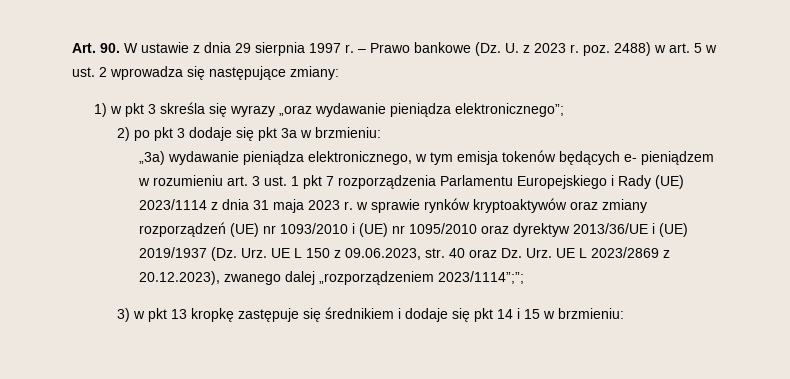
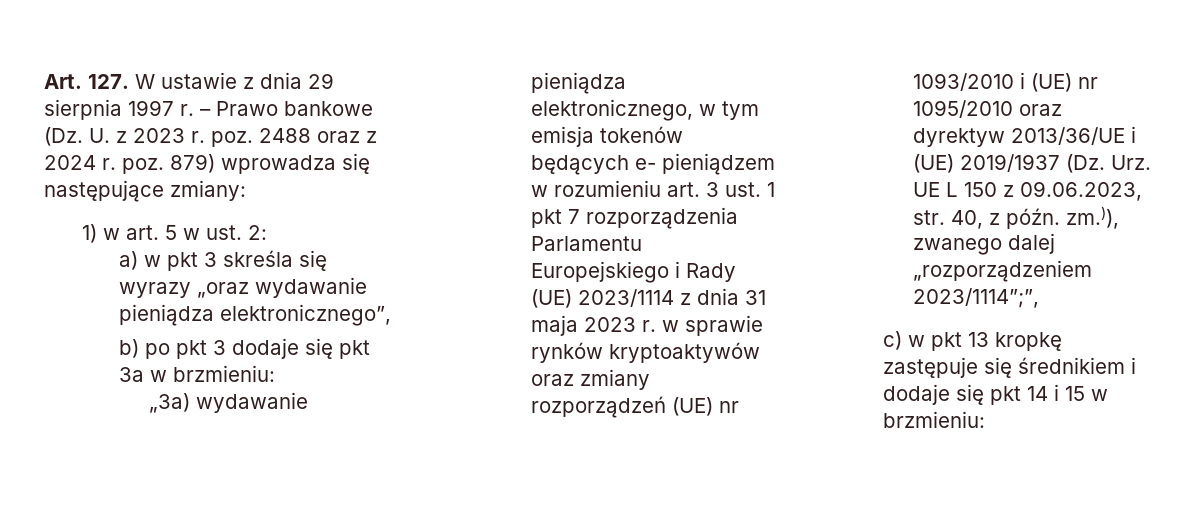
- Art. 90. W ustawie z dnia 29 sierpnia 1997 r.
+ Art. 127. W ustawie z dnia 29 sierpnia 1997 r.
- – Prawo bankowe (Dz. U. z 2023 r. poz. 2488) w art. 5 w ust. 2 wprowadza się następujące zmiany:
+ – Prawo bankowe (Dz. U. z 2023 r. poz. 2488 oraz z 2024 r. poz. 879) wprowadza się następujące zmiany:
- 1) w pkt 3 skreśla się wyrazy „oraz wydawanie pieniądza elektronicznego”;
- 2) po pkt 3 dodaje się pkt 3a w brzmieniu:
+ 1) w art. 5 w ust. 2:
+ a) w pkt 3 skreśla się wyrazy „oraz wydawanie pieniądza elektronicznego”,
+ b) po pkt 3 dodaje się pkt 3a w brzmieniu:
- „3a) wydawanie pieniądza elektronicznego, w tym emisja tokenów będących e- pieniądzem w rozumieniu art. 3 ust. 1 pkt 7 rozporządzenia Parlamentu Europejskiego i Rady (UE) 2023/1114 z dnia 31 maja 2023 r. w sprawie rynków kryptoaktywów oraz zmiany rozporządzeń (UE) nr 1093/2010 i (UE) nr 1095/2010 oraz dyrektyw 2013/36/UE i (UE) 2019/1937 (Dz. Urz. UE L 150 z 09.06.2023, str. 40 oraz Dz. Urz. UE L 2023/2869 z 20.12.2023), zwanego dalej „rozporządzeniem 2023/1114”;”;
- 3) w pkt 13 kropkę zastępuje się średnikiem i dodaje się pkt 14 i 15 w brzmieniu:
+ „3a) wydawanie pieniądza elektronicznego, w tym emisja tokenów będących e- pieniądzem w rozumieniu art. 3 ust. 1 pkt 7 rozporządzenia Parlamentu Europejskiego i Rady (UE) 2023/1114 z dnia 31 maja 2023 r. w sprawie rynków kryptoaktywów oraz zmiany rozporządzeń (UE) nr 1093/2010 i (UE) nr 1095/2010 oraz dyrektyw 2013/36/UE i (UE) 2019/1937 (Dz. Urz. UE L 150 z 09.06.2023, str. 40, z późn. zm.)), zwanego dalej „rozporządzeniem 2023/1114”;”,
+ c) w pkt 13 kropkę zastępuje się średnikiem i dodaje się pkt 14 i 15 w brzmieniu:

